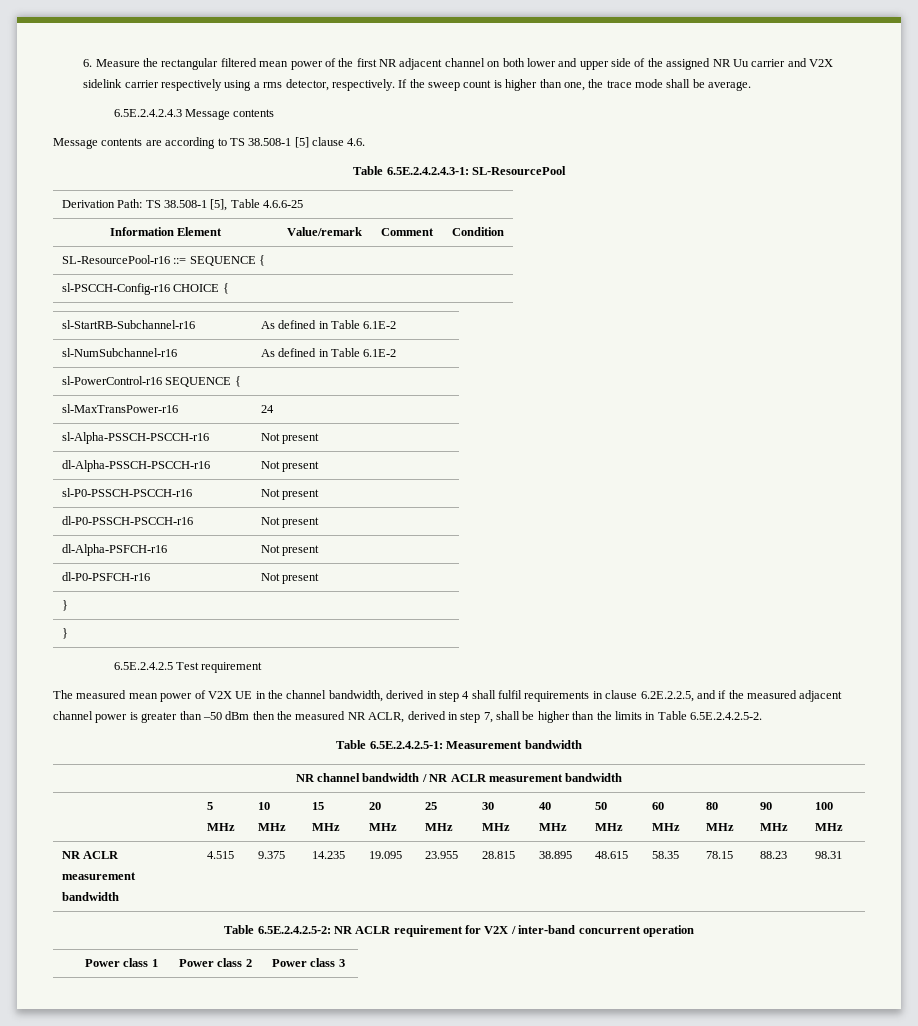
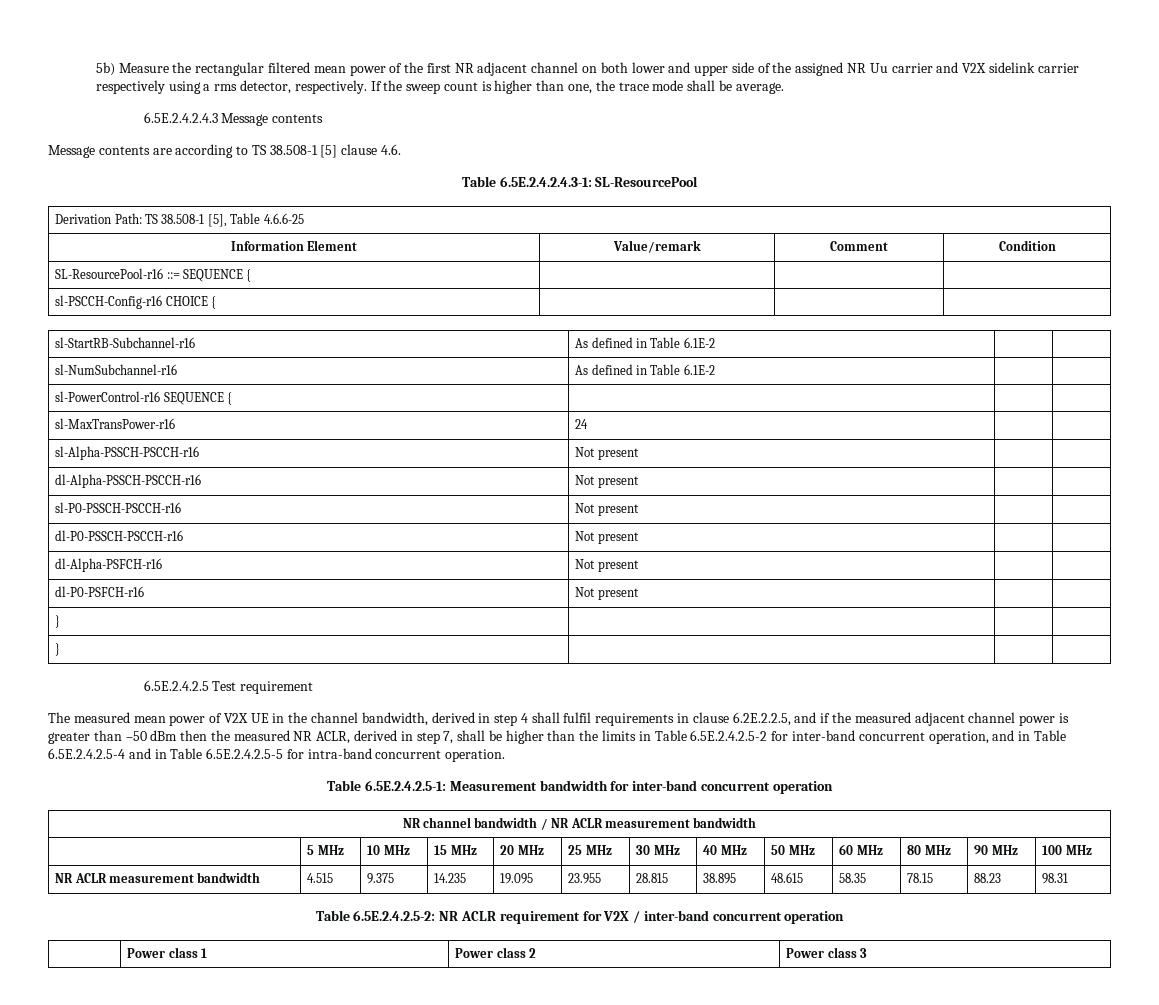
- 6. Measure the rectangular filtered mean power of the first NR adjacent channel on both lower and upper side of the assigned NR Uu carrier and V2X sidelink carrier respectively using a rms detector, respectively.
+ 5b) Measure the rectangular filtered mean power of the first NR adjacent channel on both lower and upper side of the assigned NR Uu carrier and V2X sidelink carrier respectively using a rms detector, respectively.
- The measured mean power of V2X UE in the channel bandwidth, derived in step 4 shall fulfil requirements in clause 6.2E.2.2.5, and if the measured adjacent channel power is greater than –50 dBm then the measured NR ACLR, derived in step 7, shall be higher than the limits in Table 6.5E.2.4.2.5-2.
+ The measured mean power of V2X UE in the channel bandwidth, derived in step 4 shall fulfil requirements in clause 6.2E.2.2.5, and if the measured adjacent channel power is greater than –50 dBm then the measured NR ACLR, derived in step 7, shall be higher than the limits in Table 6.5E.2.4.2.5-2 for inter-band concurrent operation, and in Table 6.5E.2.4.2.5-4 and in Table 6.5E.2.4.2.5-5 for intra-band concurrent operation.
- Table 6.5E.2.4.2.5-1: Measurement bandwidth
+ Table 6.5E.2.4.2.5-1: Measurement bandwidth for inter-band concurrent operation

